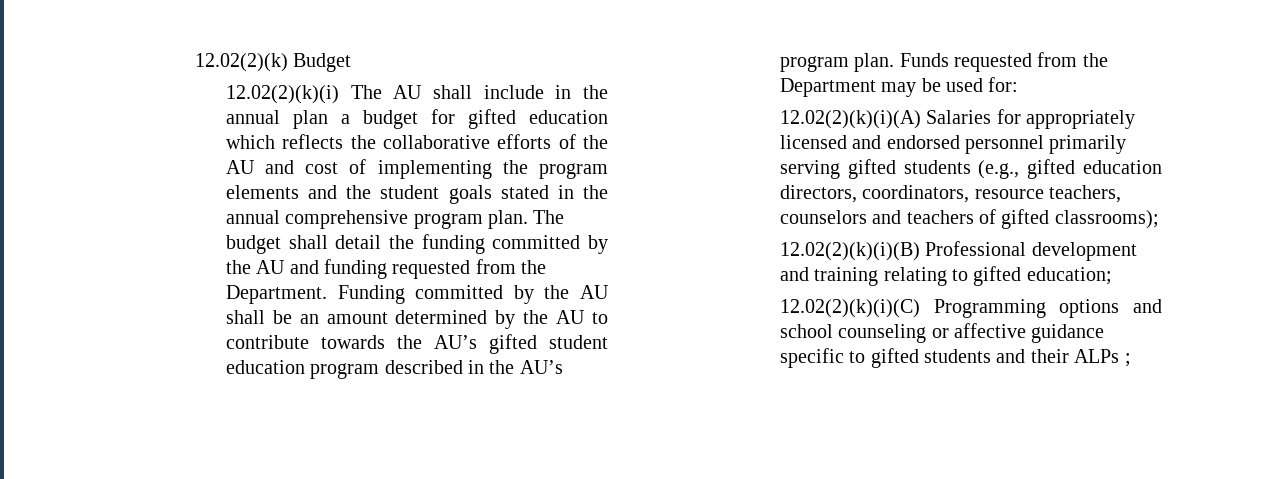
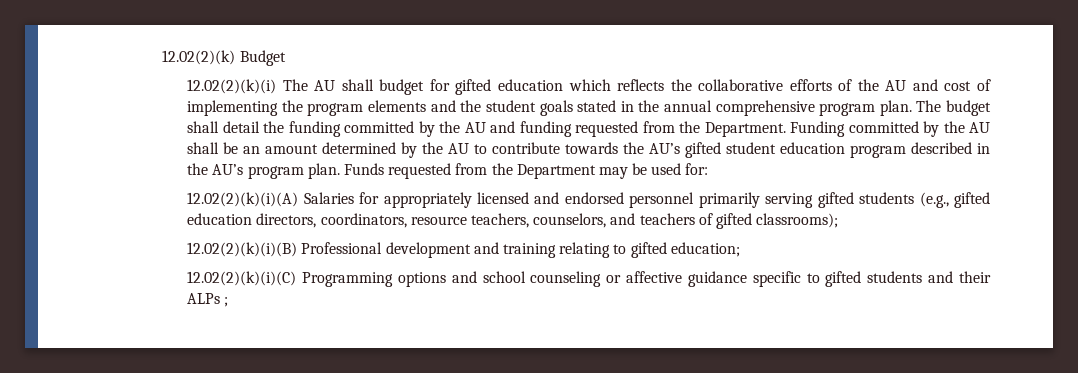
- 12.02(2)(k)(i) The AU shall include in the annual plan a budget for gifted education which reflects the collaborative efforts of the AU and cost of implementing the program elements and the student goals stated in the annual comprehensive program plan.
+ 12.02(2)(k)(i) The AU shall budget for gifted education which reflects the collaborative efforts of the AU and cost of implementing the program elements and the student goals stated in the annual comprehensive program plan.
- 12.02(2)(k)(i)(A) Salaries for appropriately licensed and endorsed personnel primarily serving gifted students (e.g., gifted education directors, coordinators, resource teachers, counselors and teachers of gifted classrooms);
+ 12.02(2)(k)(i)(A) Salaries for appropriately licensed and endorsed personnel primarily serving gifted students (e.g., gifted education directors, coordinators, resource teachers, counselors, and teachers of gifted classrooms);

